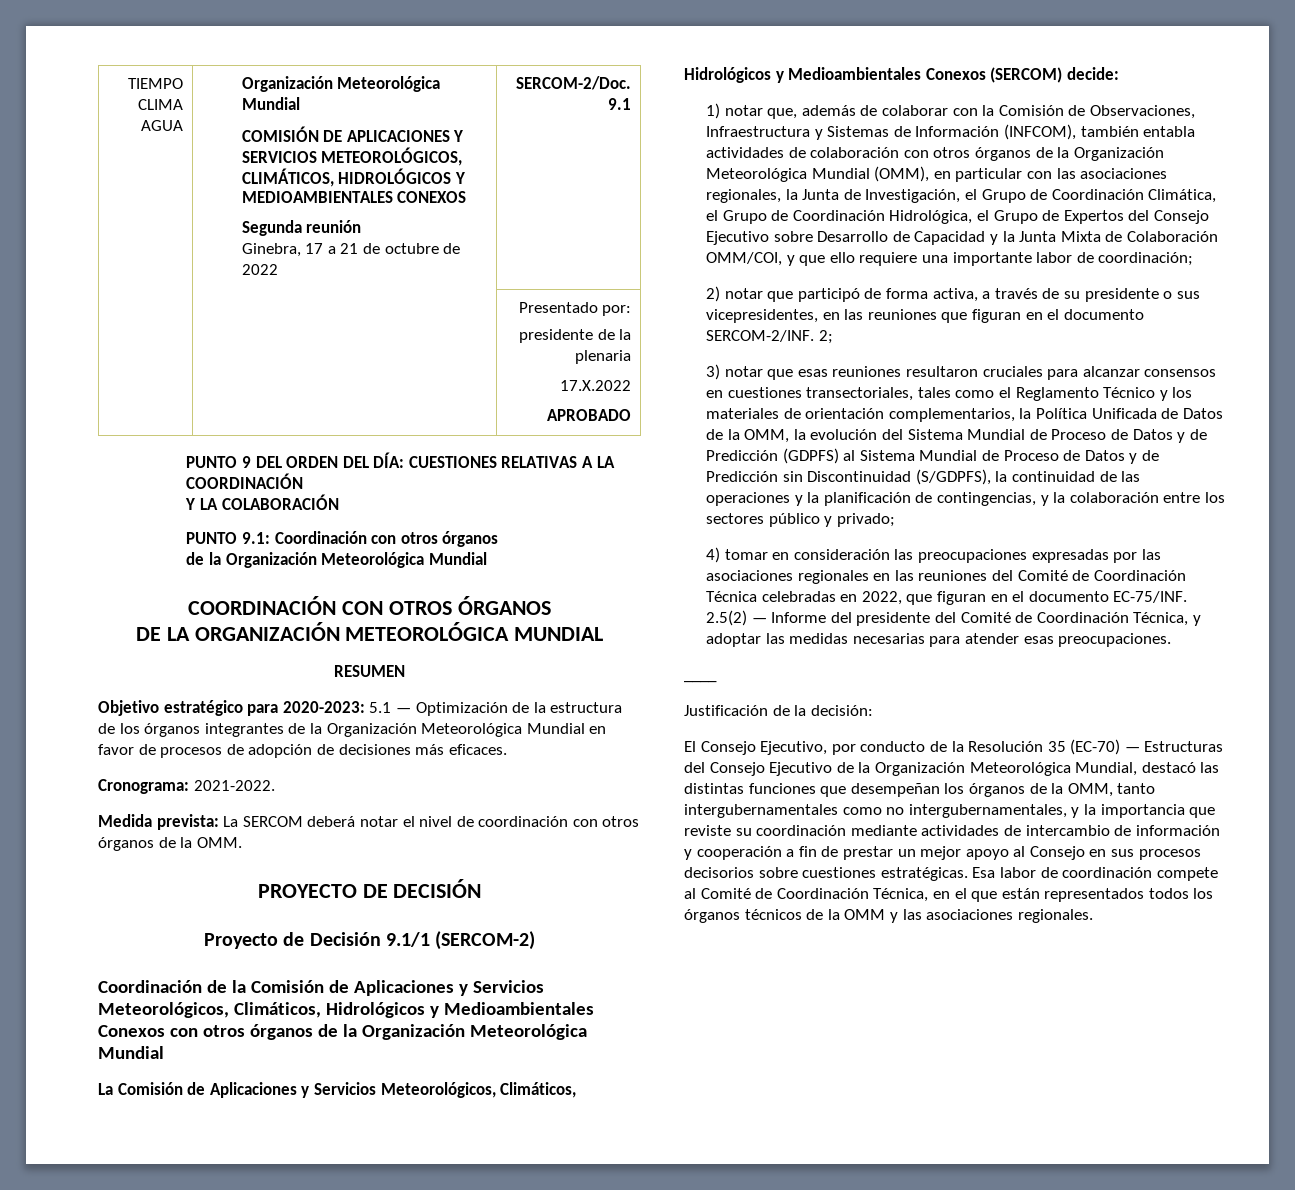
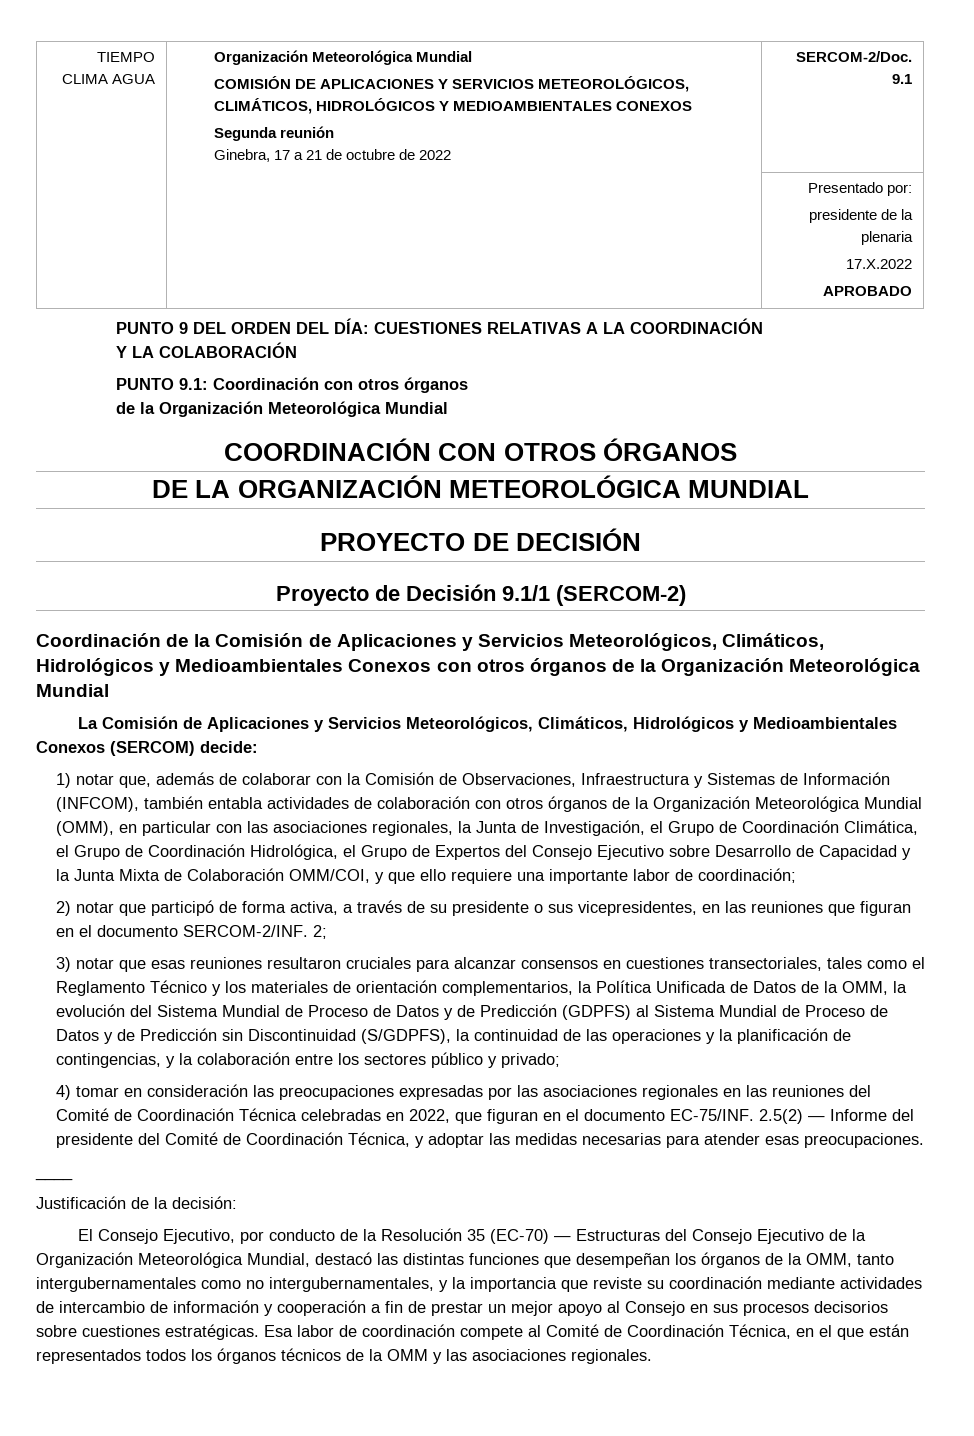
- RESUMEN
- Objetivo estratégico para 2020-2023: 5.1 — Optimización de la estructura de los órganos integrantes de la Organización Meteorológica Mundial en favor de procesos de adopción de decisiones más eficaces.
- Cronograma: 2021-2022.
- Medida prevista: La SERCOM deberá notar el nivel de coordinación con otros órganos de la OMM.

